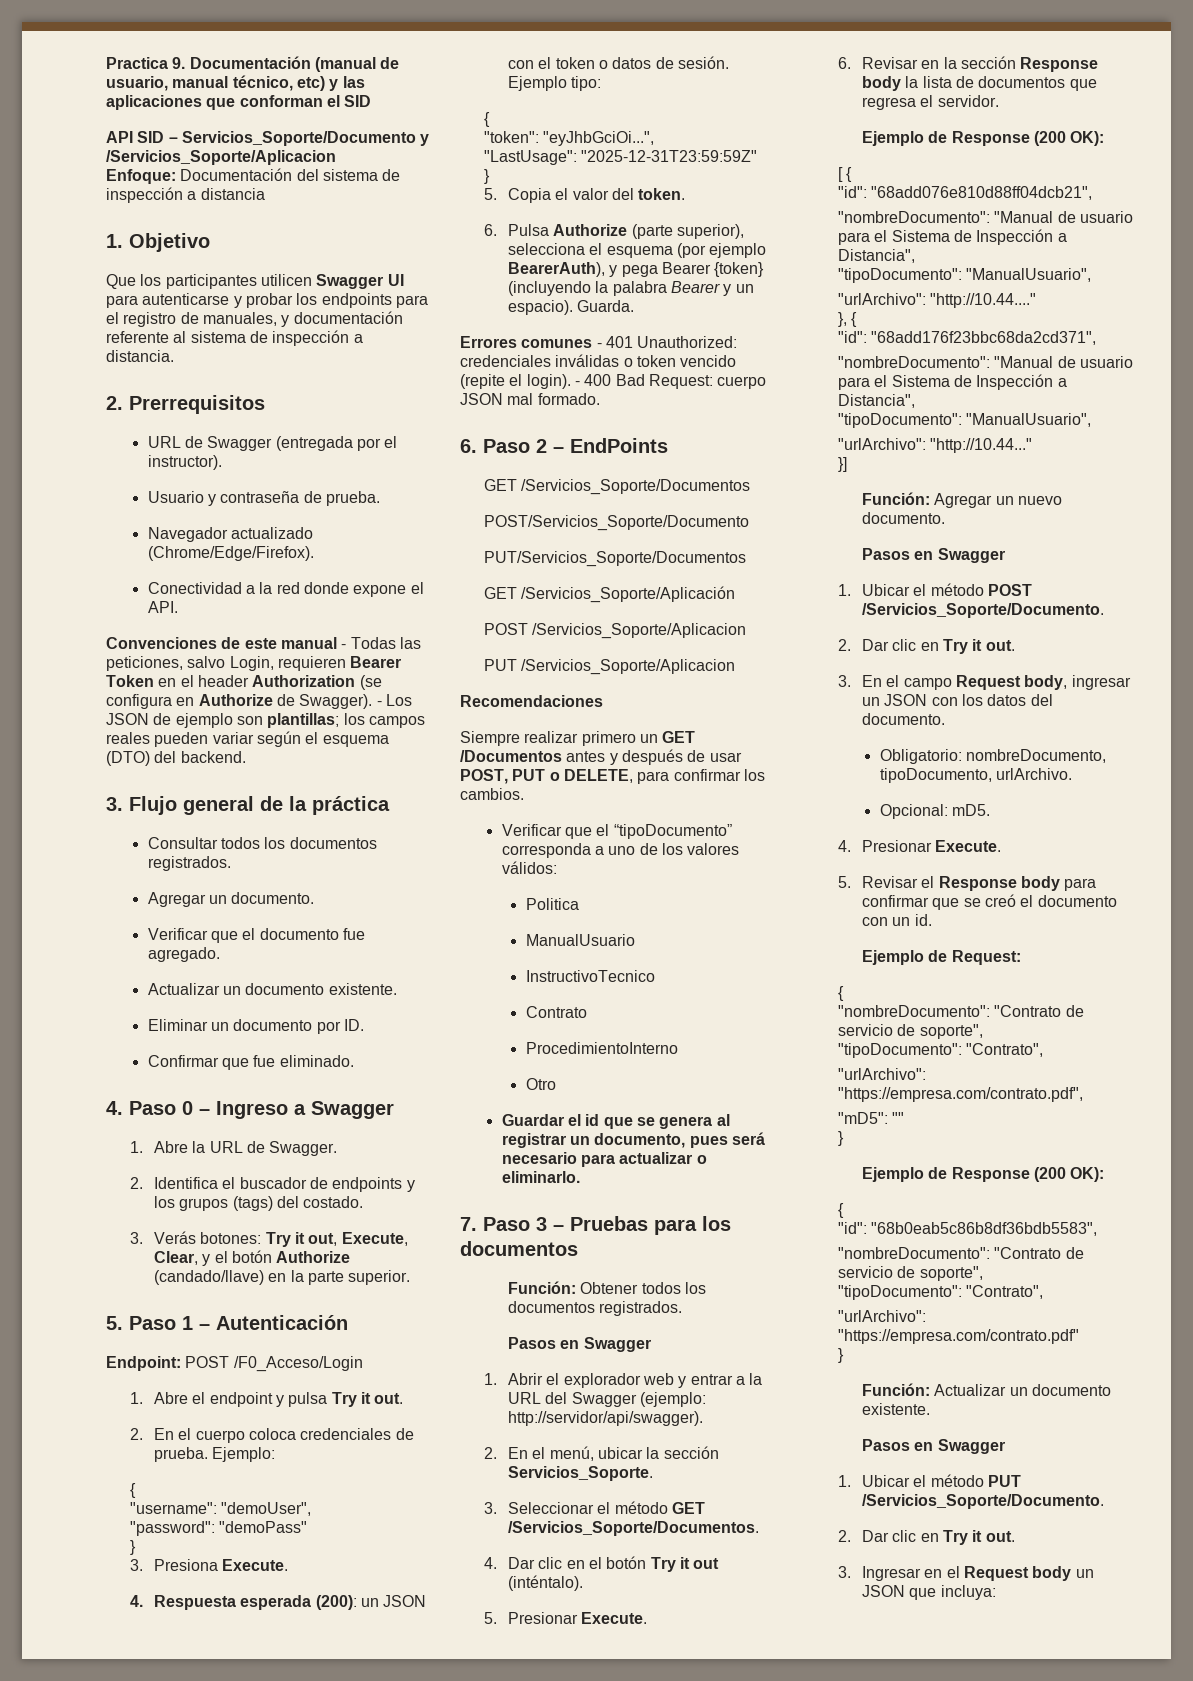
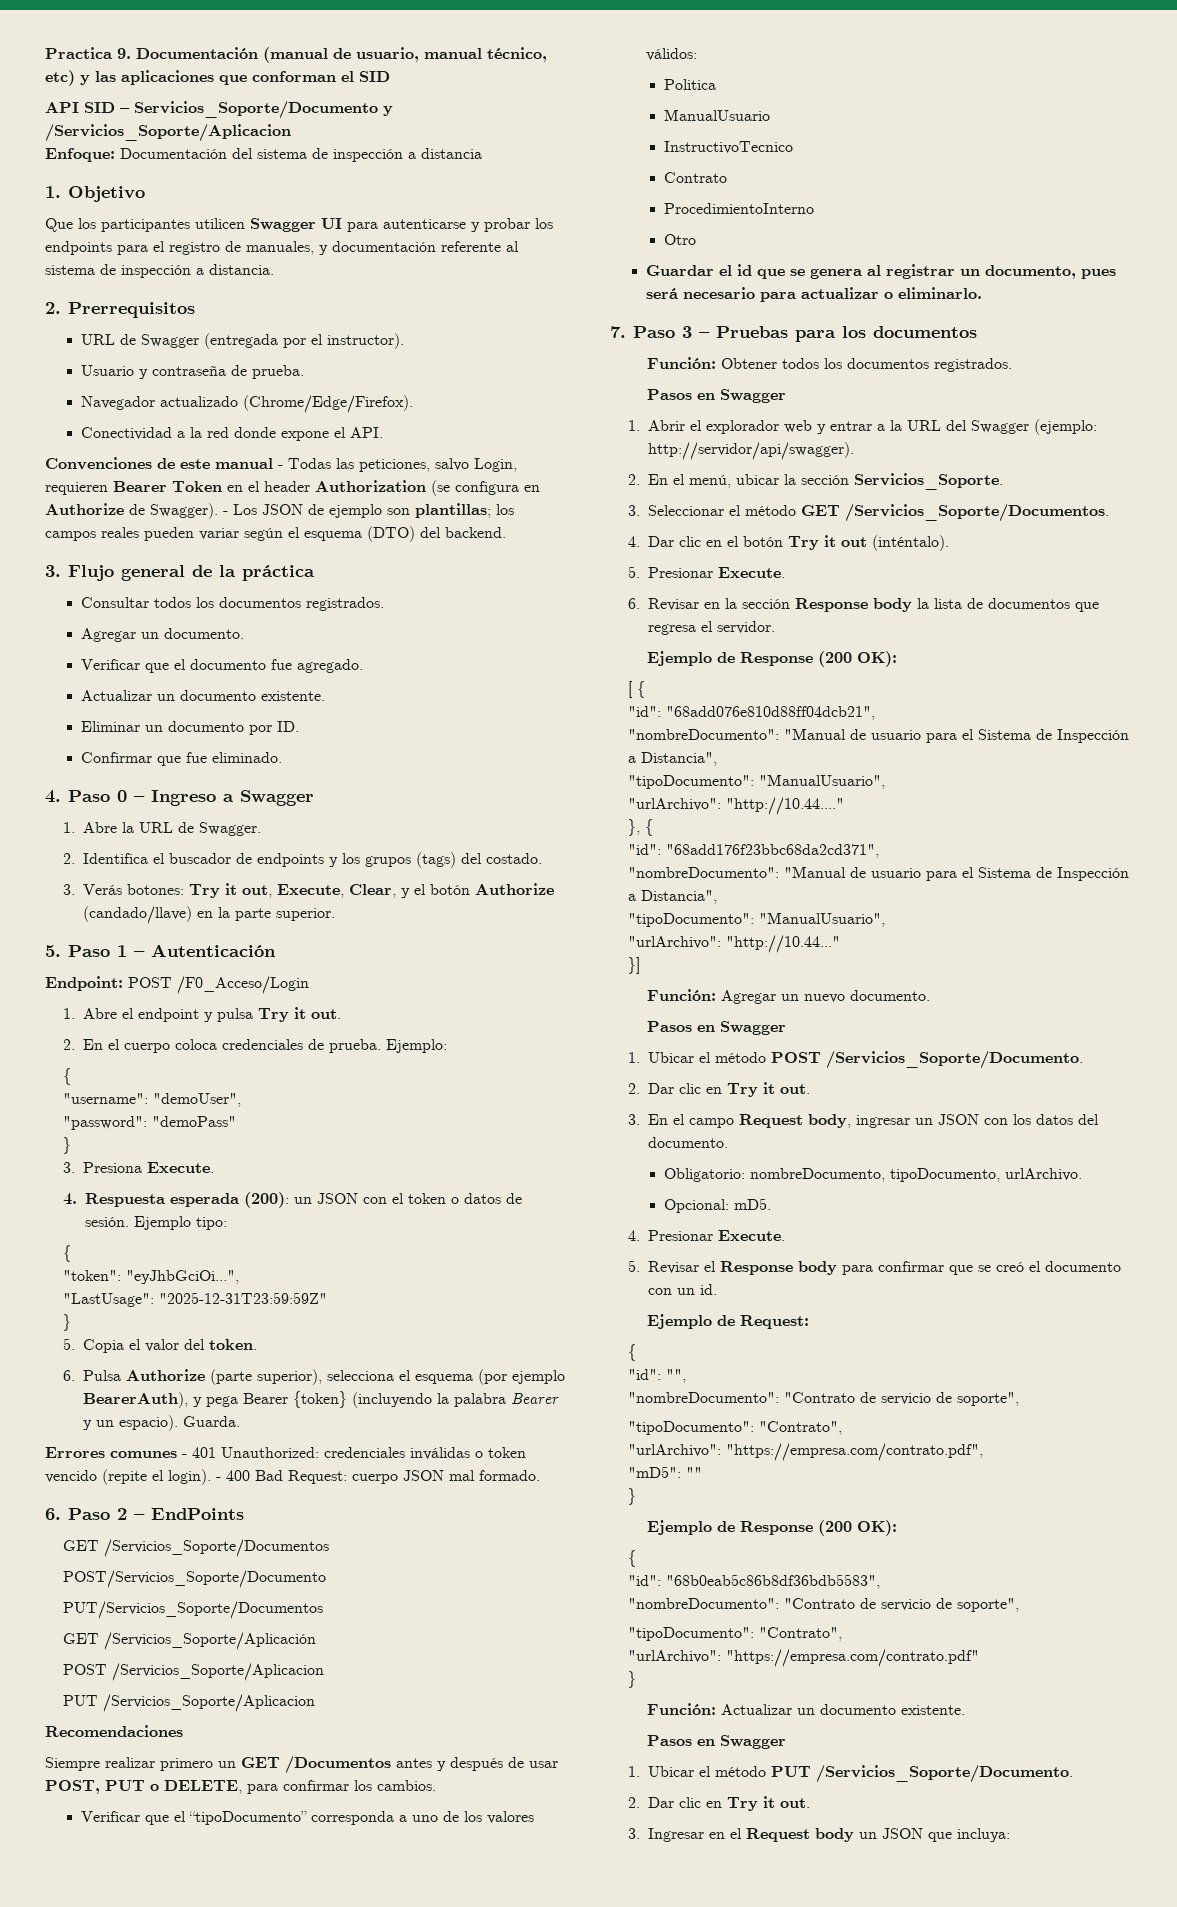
+ "id": "",

